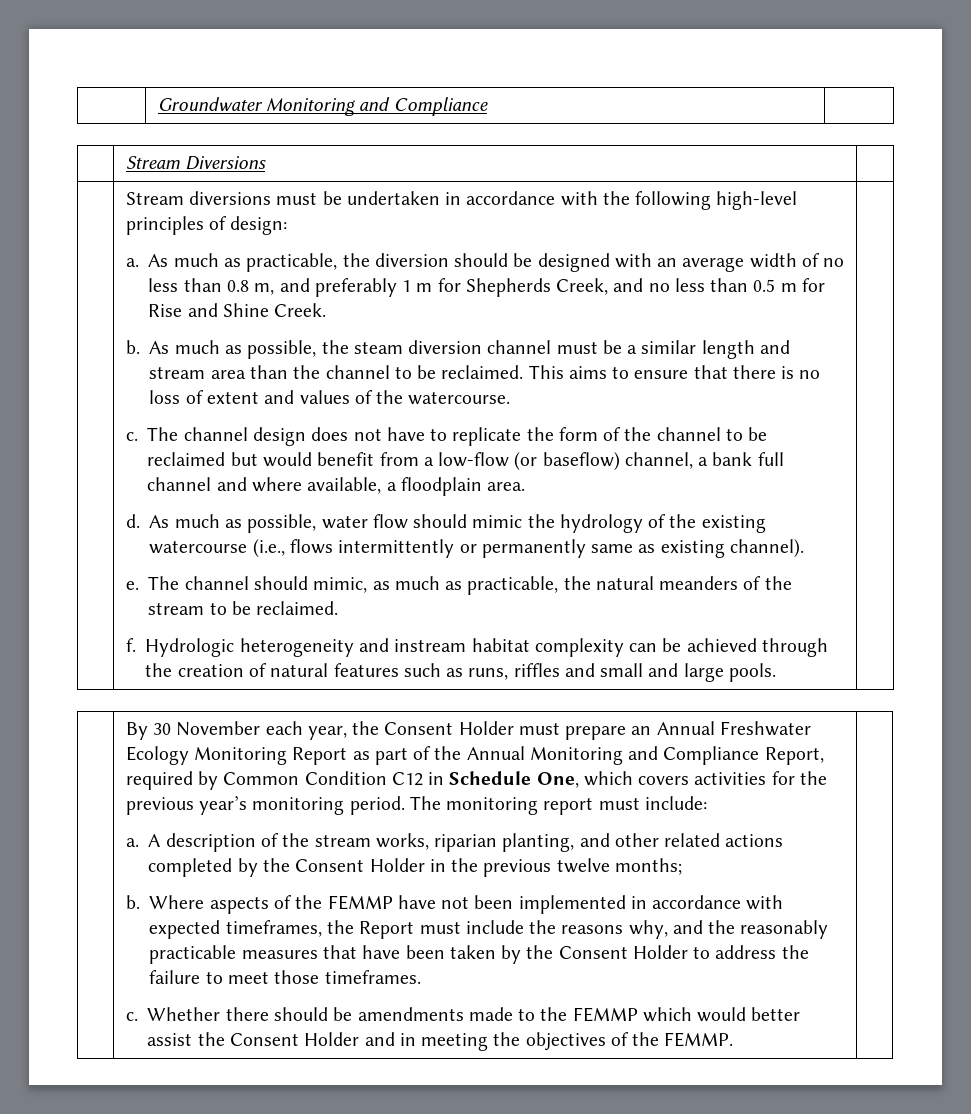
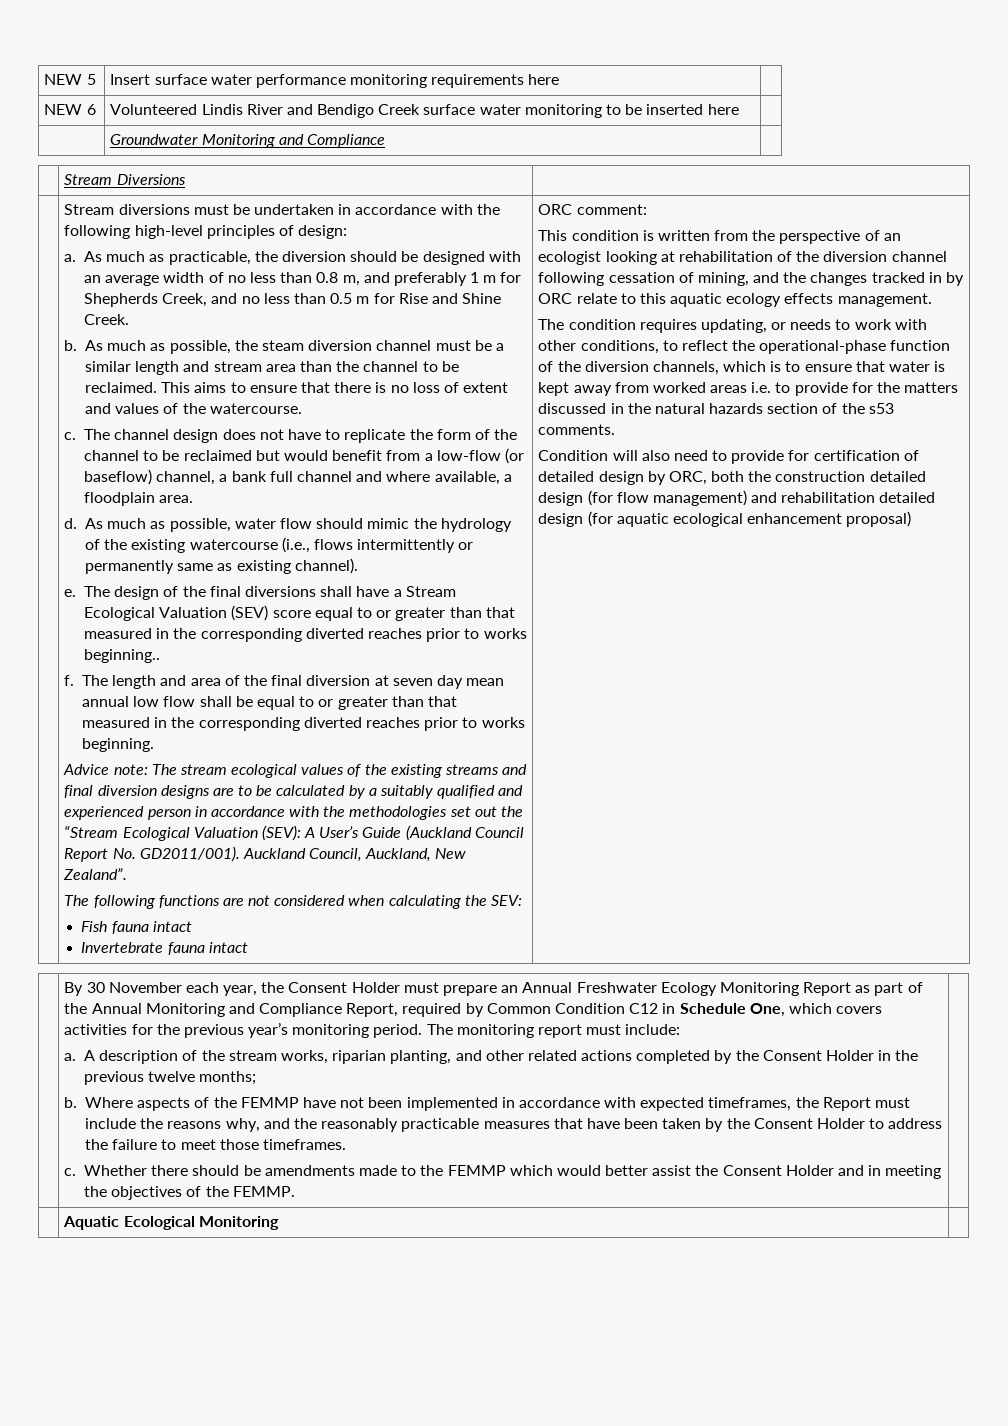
+ NEW 5 | Insert surface water performance monitoring requirements here |
+ NEW 6 | Volunteered Lindis River and Bendigo Creek surface water monitoring to be inserted here |
- The channel should mimic, as much as practicable, the natural meanders of the stream to be reclaimed.
- f. Hydrologic heterogeneity and instream habitat complexity can be achieved through the creation of natural features such as runs, riffles and small and large pools.
+ The design of the final diversions shall have a Stream Ecological Valuation (SEV) score equal to or greater than that measured in the corresponding diverted reaches prior to works beginning..
+ f. The length and area of the final diversion at seven day mean annual low flow shall be equal to or greater than that measured in the corresponding diverted reaches prior to works beginning.
+ Advice note: The stream ecological values of the existing streams and final diversion designs are to be calculated by a suitably qualified and experienced person in accordance with the methodologies set out the “Stream Ecological Valuation (SEV): A User’s Guide (Auckland Council Report No. GD2011/001). Auckland Council, Auckland, New Zealand”.
+ The following functions are not considered when calculating the SEV:
+ Fish fauna intact
+ Invertebrate fauna intact | ORC comment:
+ This condition is written from the perspective of an ecologist looking at rehabilitation of the diversion channel following cessation of mining, and the changes tracked in by ORC relate to this aquatic ecology effects management.
+ The condition requires updating, or needs to work with other conditions, to reflect the operational-phase function of the diversion channels, which is to ensure that water is kept away from worked areas i.e. to provide for the matters discussed in the natural hazards section of the s53 comments.
+ Condition will also need to provide for certification of detailed design by ORC, both the construction detailed design (for flow management) and rehabilitation detailed design (for aquatic ecological enhancement proposal)
+ | Aquatic Ecological Monitoring |

